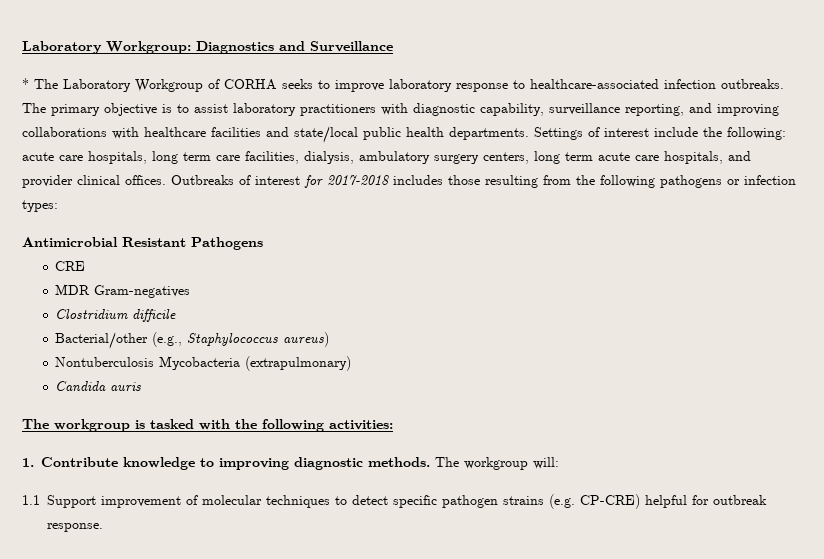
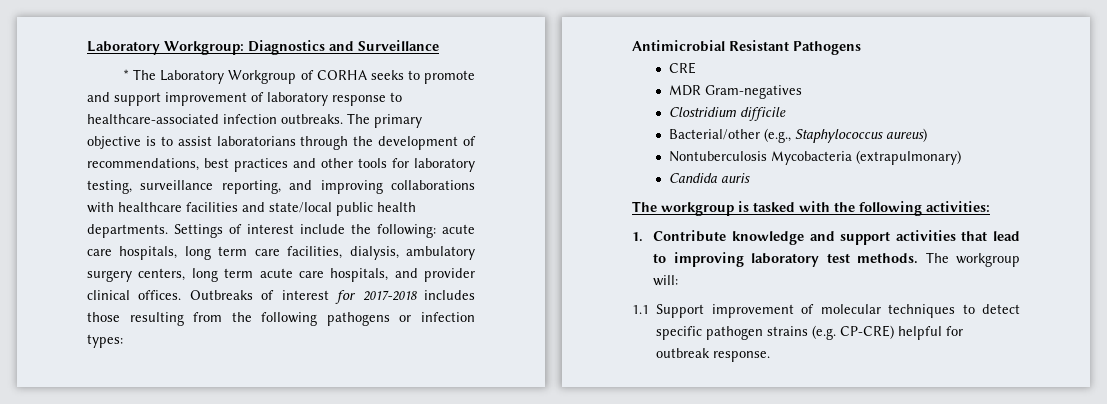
- * The Laboratory Workgroup of CORHA seeks to improve laboratory response to healthcare-associated infection outbreaks.
+ * The Laboratory Workgroup of CORHA seeks to promote and support improvement of laboratory response to healthcare-associated infection outbreaks.
- The primary objective is to assist laboratory practitioners with diagnostic capability, surveillance reporting, and improving collaborations with healthcare facilities and state/local public health departments.
+ The primary objective is to assist laboratorians through the development of recommendations, best practices and other tools for laboratory testing, surveillance reporting, and improving collaborations with healthcare facilities and state/local public health departments.
- 1. Contribute knowledge to improving diagnostic methods.
+ 1. Contribute knowledge and support activities that lead to improving laboratory test methods.

